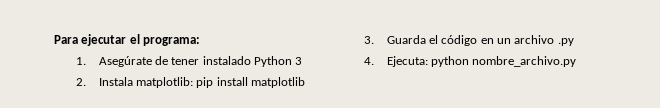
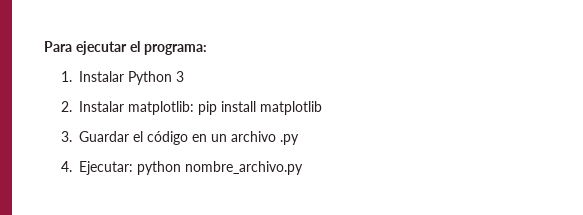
- 1. Asegúrate de tener instalado Python 3
+ 1. Instalar Python 3
- 2. Instala matplotlib: pip install matplotlib
+ 2. Instalar matplotlib: pip install matplotlib
- 3. Guarda el código en un archivo .py
+ 3. Guardar el código en un archivo .py
- 4. Ejecuta: python nombre_archivo.py
+ 4. Ejecutar: python nombre_archivo.py

